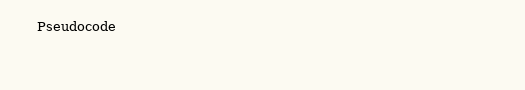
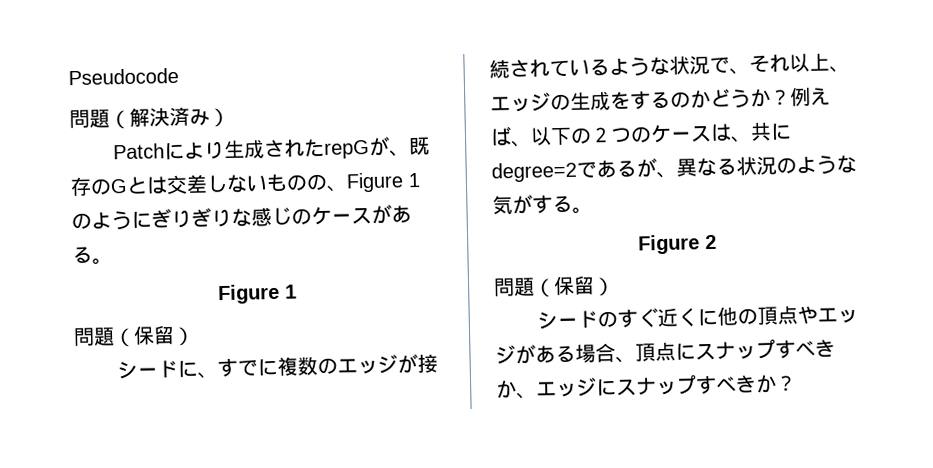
+ 問題（解決済み）
+ Patchにより生成されたrepGが、既存のGとは交差しないものの、Figure 1のようにぎりぎりな感じのケースがある。
+ Figure 1
+ 問題（保留）
+ シードに、すでに複数のエッジが接続されているような状況で、それ以上、エッジの生成をするのかどうか？例えば、以下の２つのケースは、共にdegree=2であるが、異なる状況のような気がする。
+ Figure 2
+ 問題（保留）
+ シードのすぐ近くに他の頂点やエッジがある場合、頂点にスナップすべきか、エッジにスナップすべきか？

